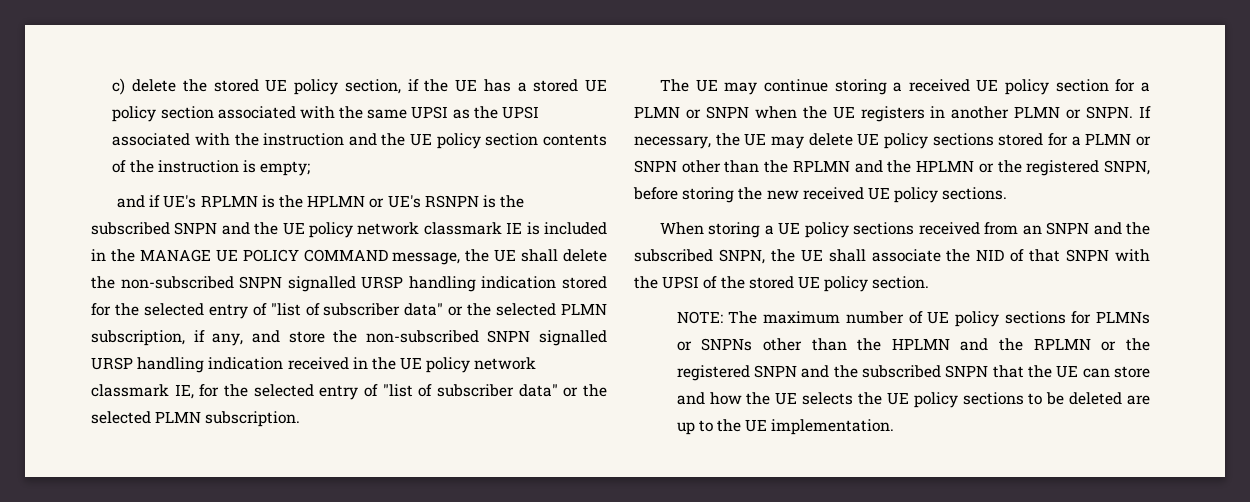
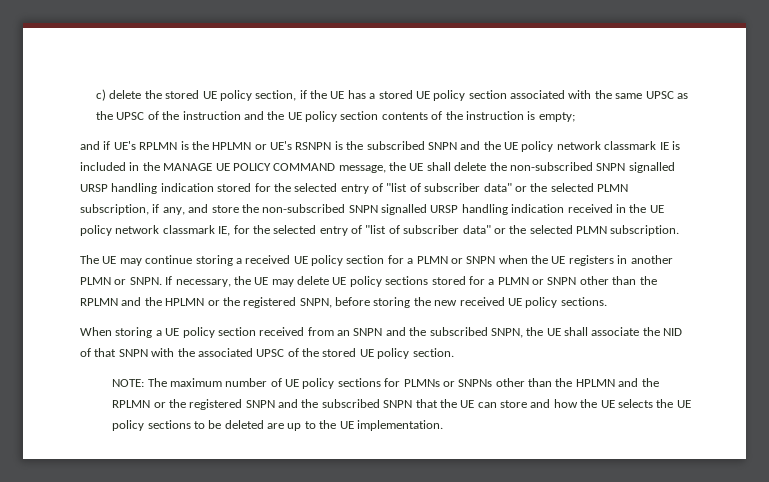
- c) delete the stored UE policy section, if the UE has a stored UE policy section associated with the same UPSI as the UPSI associated with the instruction and the UE policy section contents of the instruction is empty;
+ c) delete the stored UE policy section, if the UE has a stored UE policy section associated with the same UPSC as the UPSC of the instruction and the UE policy section contents of the instruction is empty;
- When storing a UE policy sections received from an SNPN and the subscribed SNPN, the UE shall associate the NID of that SNPN with the UPSI of the stored UE policy section.
+ When storing a UE policy section received from an SNPN and the subscribed SNPN, the UE shall associate the NID of that SNPN with the associated UPSC of the stored UE policy section.

